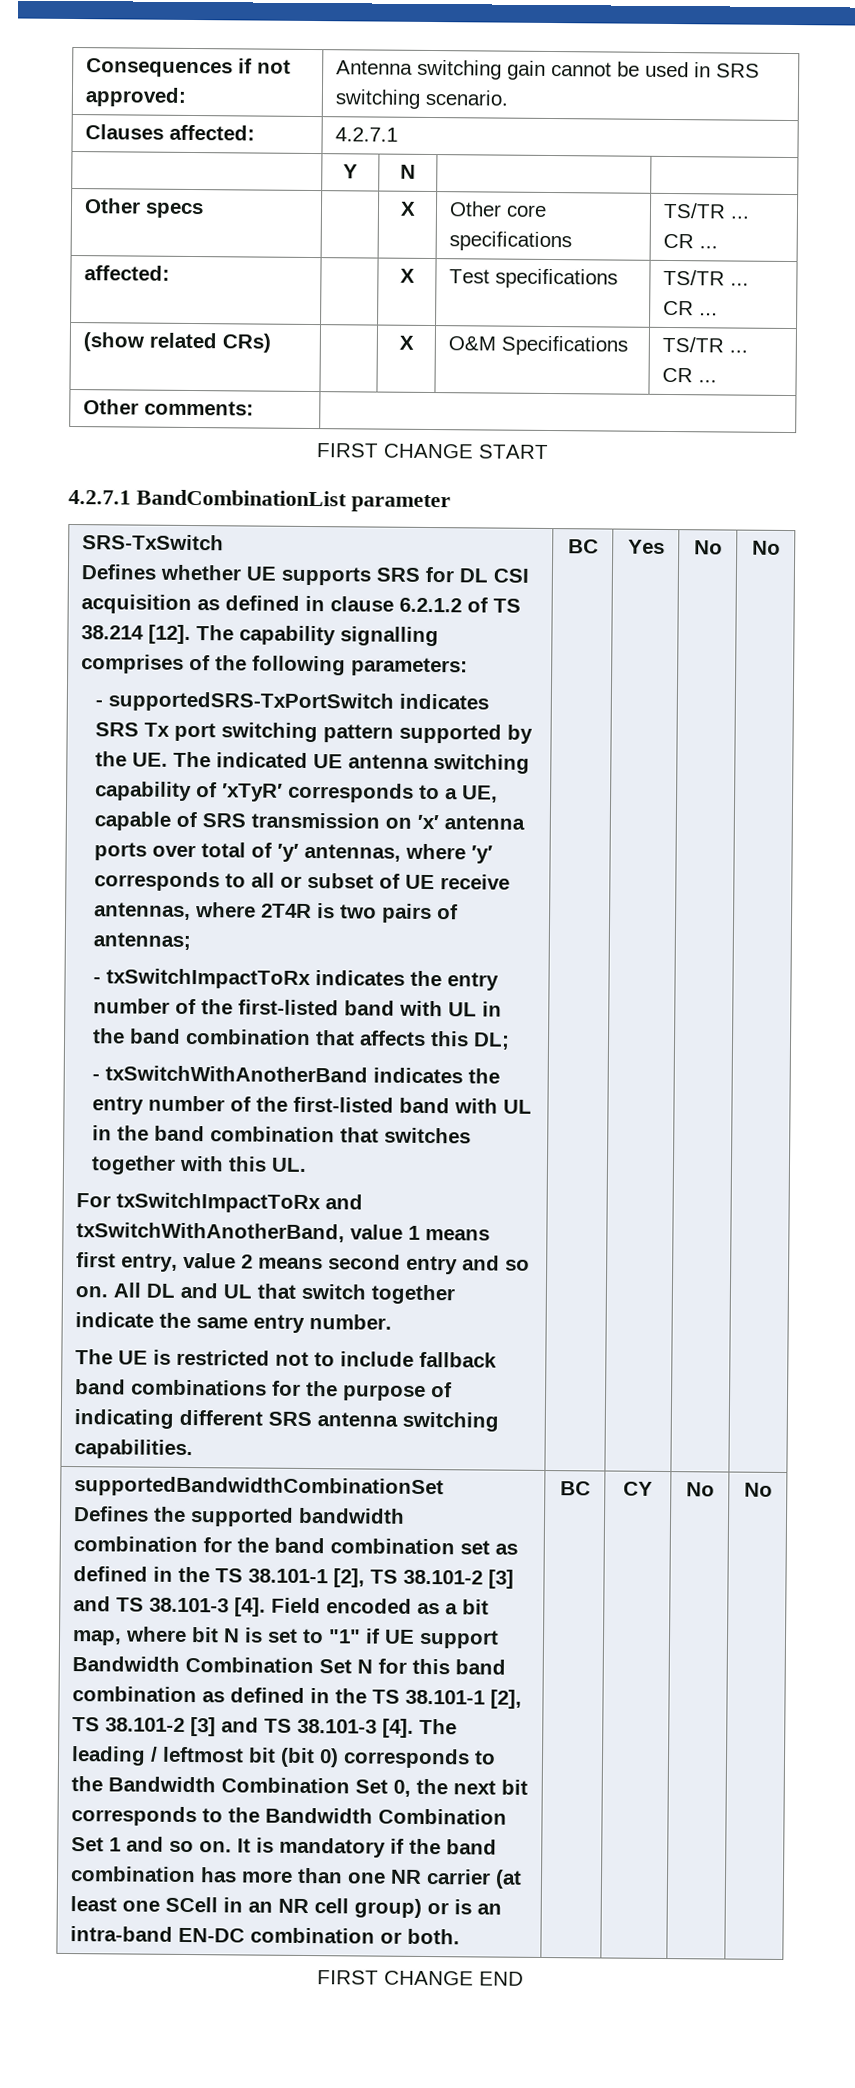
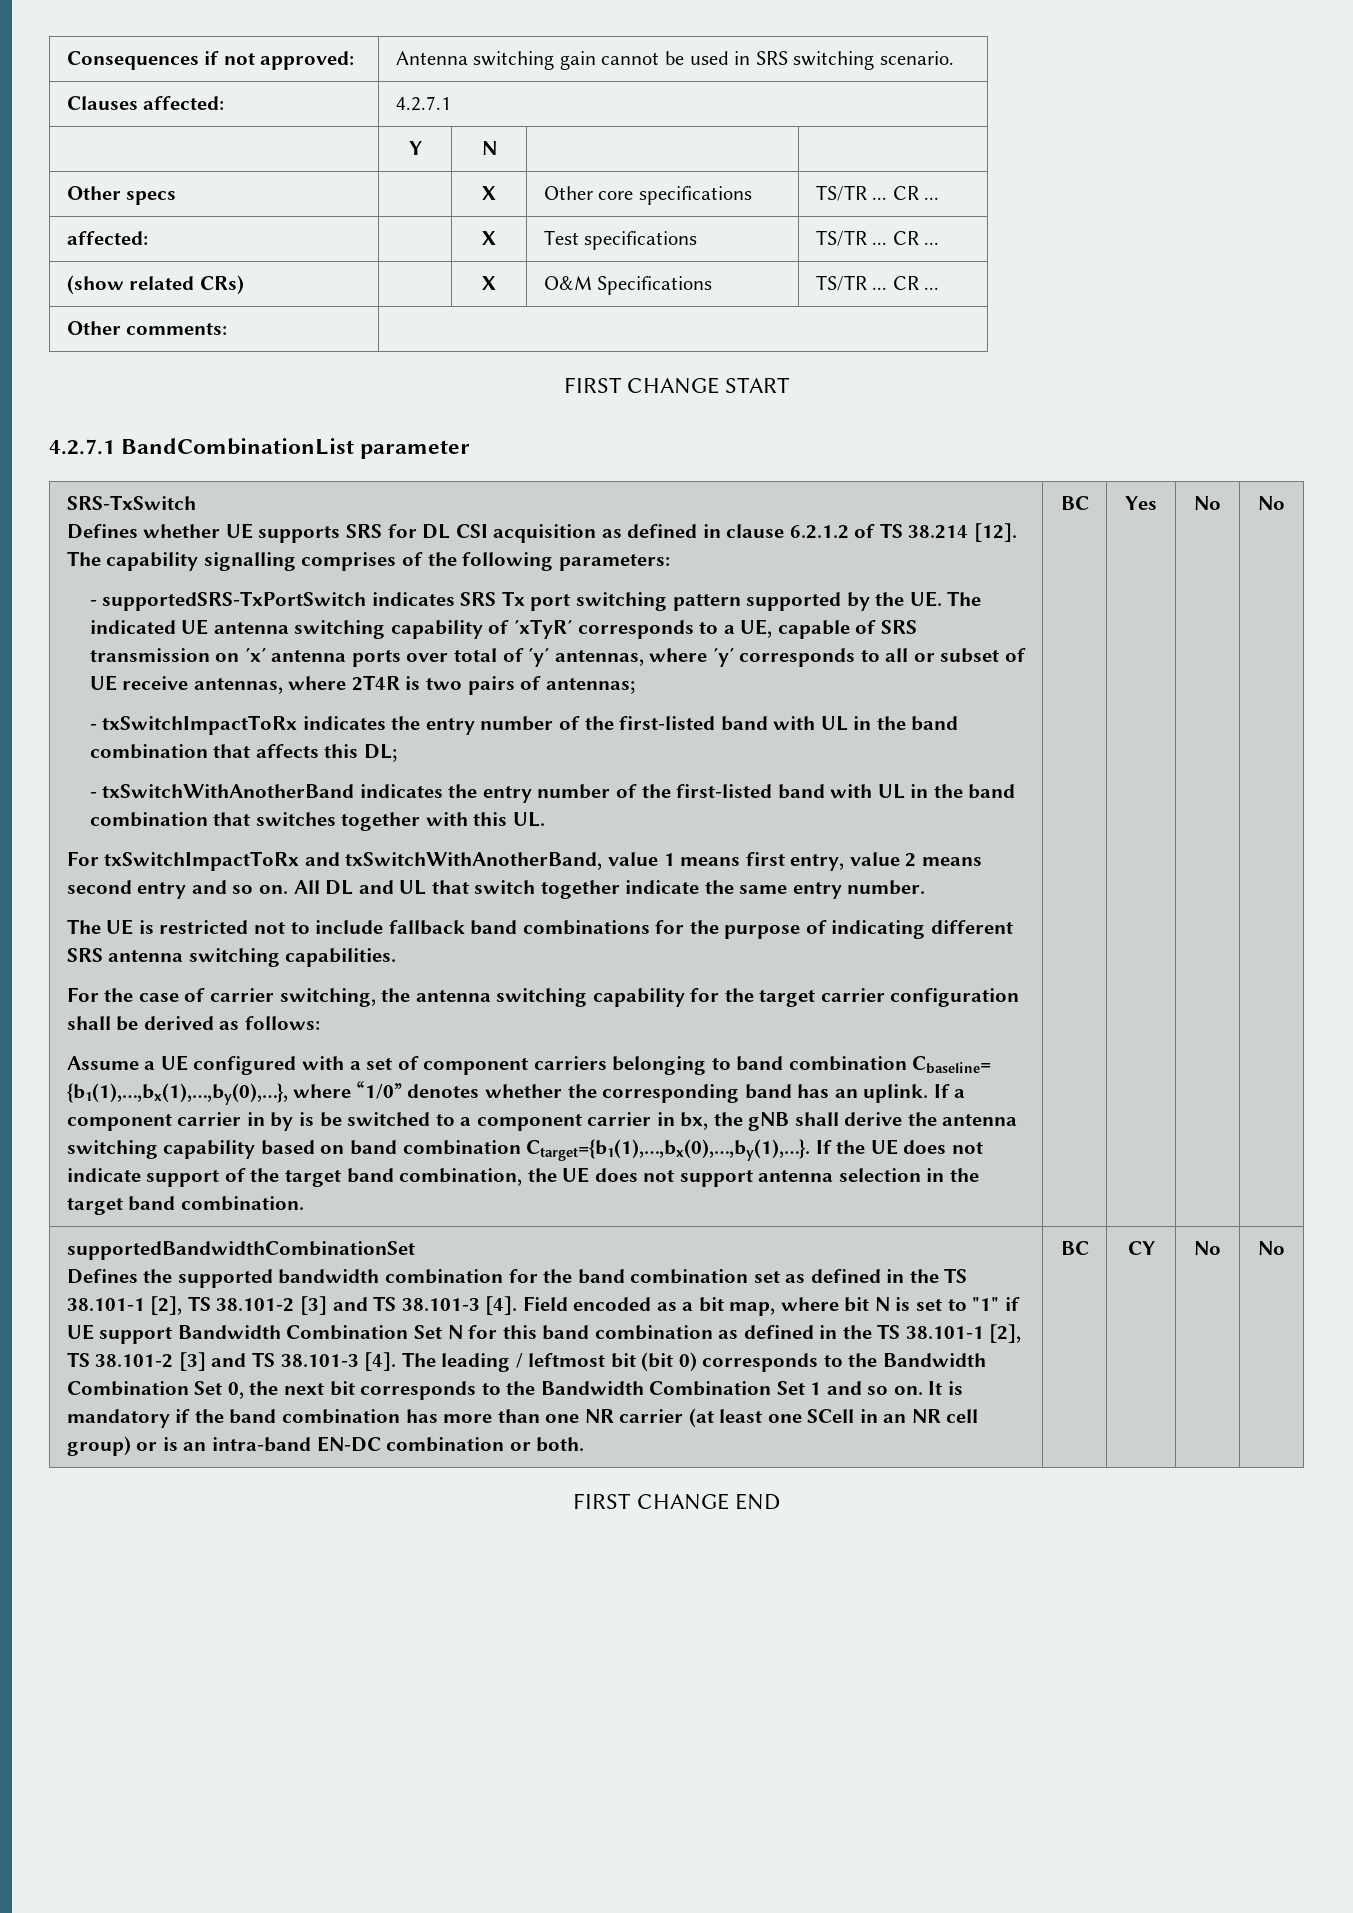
+ For the case of carrier switching, the antenna switching capability for the target carrier configuration shall be derived as follows:
+ Assume a UE configured with a set of component carriers belonging to band combination Cbaseline= {b1(1),…,bx(1),…,by(0),…}, where “1/0” denotes whether the corresponding band has an uplink. If a component carrier in by is be switched to a component carrier in bx, the gNB shall derive the antenna switching capability based on band combination Ctarget={b1(1),…,bx(0),…,by(1),…}. If the UE does not indicate support of the target band combination, the UE does not support antenna selection in the target band combination.

